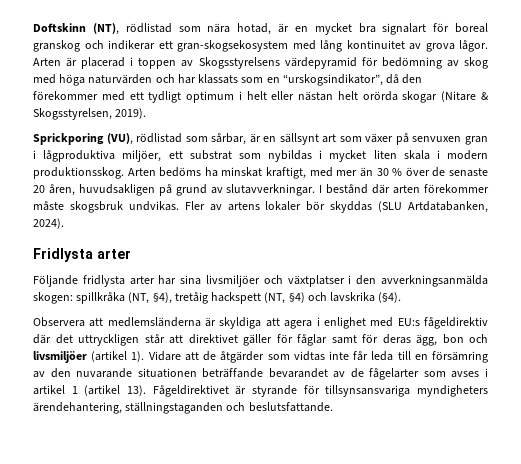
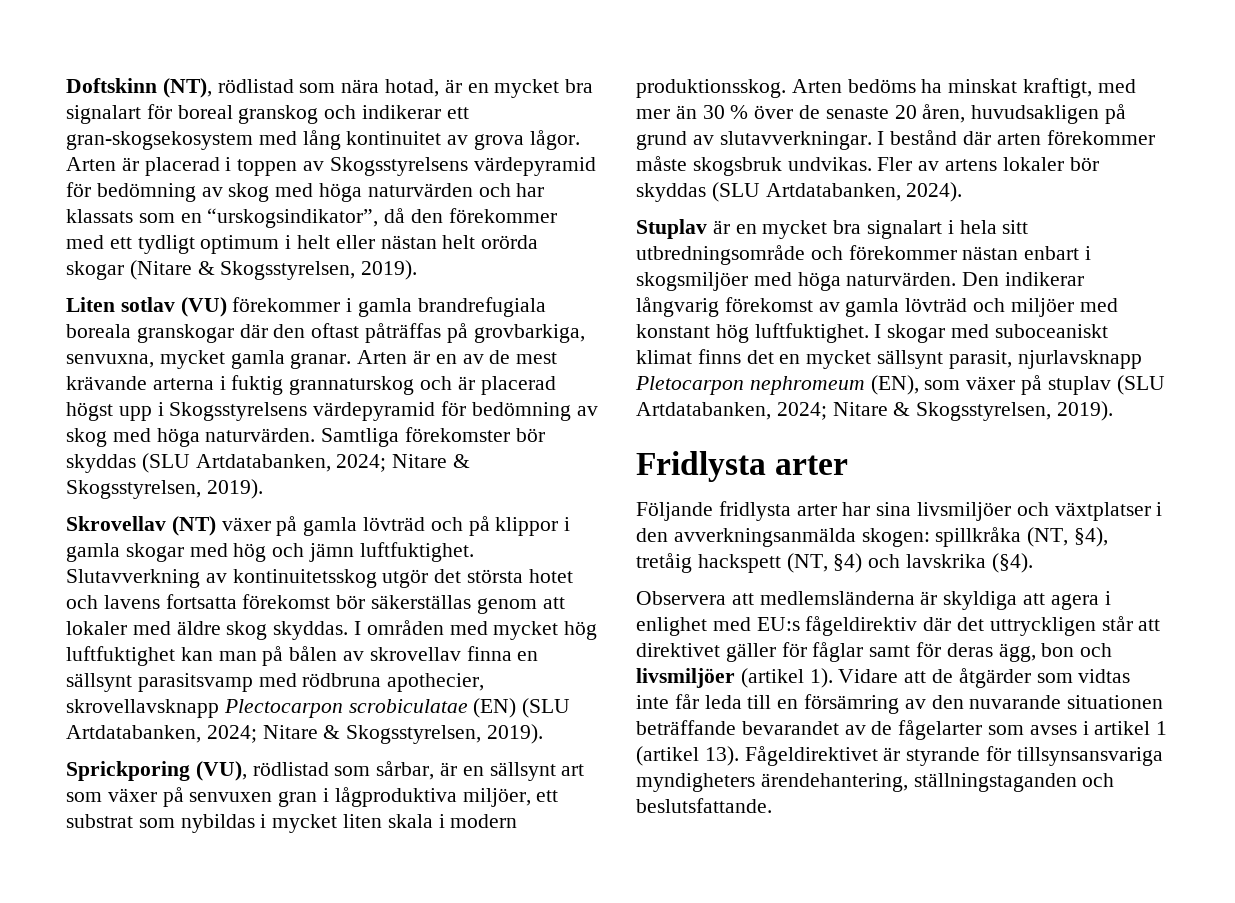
+ Liten sotlav (VU) förekommer i gamla brandrefugiala boreala granskogar där den oftast påträffas på grovbarkiga, senvuxna, mycket gamla granar. Arten är en av de mest krävande arterna i fuktig grannaturskog och är placerad högst upp i Skogsstyrelsens värdepyramid för bedömning av skog med höga naturvärden. Samtliga förekomster bör skyddas (SLU Artdatabanken, 2024; Nitare & Skogsstyrelsen, 2019).
+ Skrovellav (NT) växer på gamla lövträd och på klippor i gamla skogar med hög och jämn luftfuktighet. Slutavverkning av kontinuitetsskog utgör det största hotet och lavens fortsatta förekomst bör säkerställas genom att lokaler med äldre skog skyddas. I områden med mycket hög luftfuktighet kan man på bålen av skrovellav finna en sällsynt parasitsvamp med rödbruna apothecier, skrovellavsknapp Plectocarpon scrobiculatae (EN) (SLU Artdatabanken, 2024; Nitare & Skogsstyrelsen, 2019).
+ Stuplav är en mycket bra signalart i hela sitt utbredningsområde och förekommer nästan enbart i skogsmiljöer med höga naturvärden. Den indikerar långvarig förekomst av gamla lövträd och miljöer med konstant hög luftfuktighet. I skogar med suboceaniskt klimat finns det en mycket sällsynt parasit, njurlavsknapp Pletocarpon nephromeum (EN), som växer på stuplav (SLU Artdatabanken, 2024; Nitare & Skogsstyrelsen, 2019).

